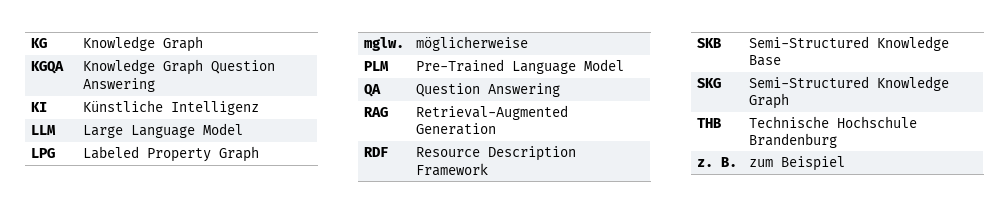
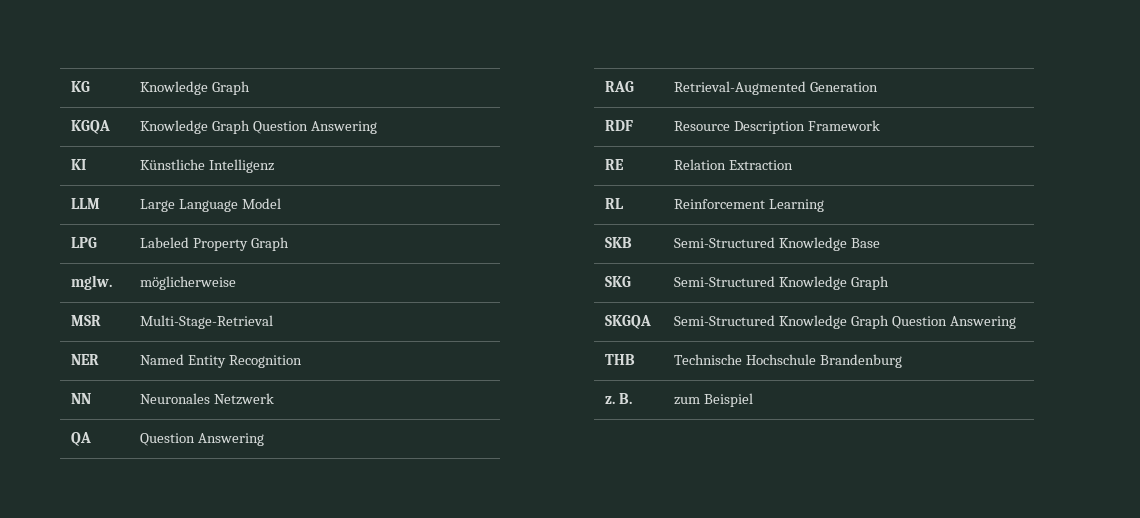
- PLM | Pre-Trained Language Model
+ MSR | Multi-Stage-Retrieval
+ NER | Named Entity Recognition
+ NN | Neuronales Netzwerk
+ RE | Relation Extraction
+ RL | Reinforcement Learning
+ SKGQA | Semi-Structured Knowledge Graph Question Answering

